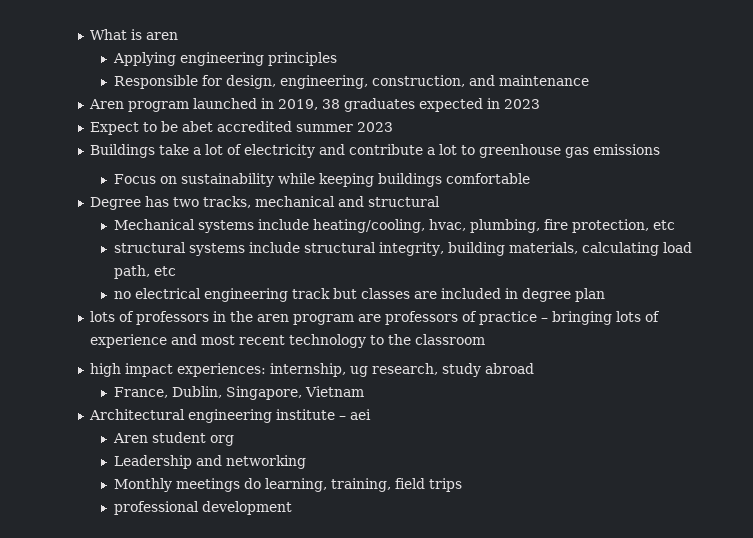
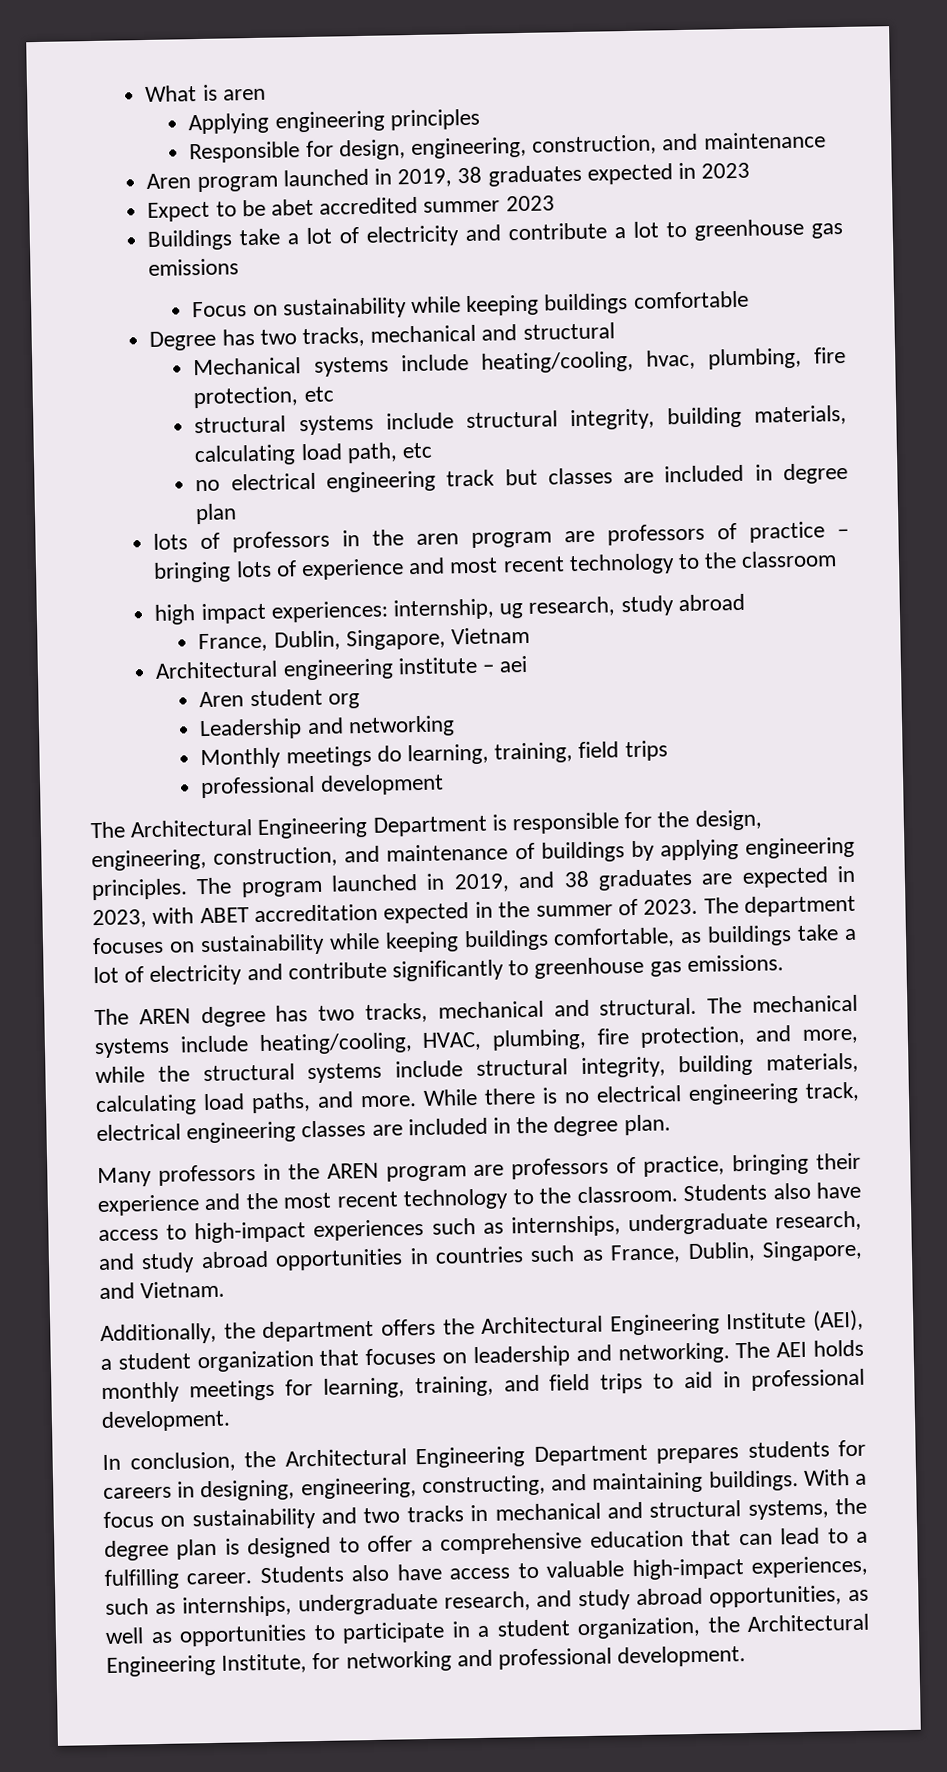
+ The Architectural Engineering Department is responsible for the design, engineering, construction, and maintenance of buildings by applying engineering principles. The program launched in 2019, and 38 graduates are expected in 2023, with ABET accreditation expected in the summer of 2023. The department focuses on sustainability while keeping buildings comfortable, as buildings take a lot of electricity and contribute significantly to greenhouse gas emissions.
+ The AREN degree has two tracks, mechanical and structural. The mechanical systems include heating/cooling, HVAC, plumbing, fire protection, and more, while the structural systems include structural integrity, building materials, calculating load paths, and more. While there is no electrical engineering track, electrical engineering classes are included in the degree plan.
+ Many professors in the AREN program are professors of practice, bringing their experience and the most recent technology to the classroom. Students also have access to high-impact experiences such as internships, undergraduate research, and study abroad opportunities in countries such as France, Dublin, Singapore, and Vietnam.
+ Additionally, the department offers the Architectural Engineering Institute (AEI), a student organization that focuses on leadership and networking. The AEI holds monthly meetings for learning, training, and field trips to aid in professional development.
+ In conclusion, the Architectural Engineering Department prepares students for careers in designing, engineering, constructing, and maintaining buildings. With a focus on sustainability and two tracks in mechanical and structural systems, the degree plan is designed to offer a comprehensive education that can lead to a fulfilling career. Students also have access to valuable high-impact experiences, such as internships, undergraduate research, and study abroad opportunities, as well as opportunities to participate in a student organization, the Architectural Engineering Institute, for networking and professional development.

